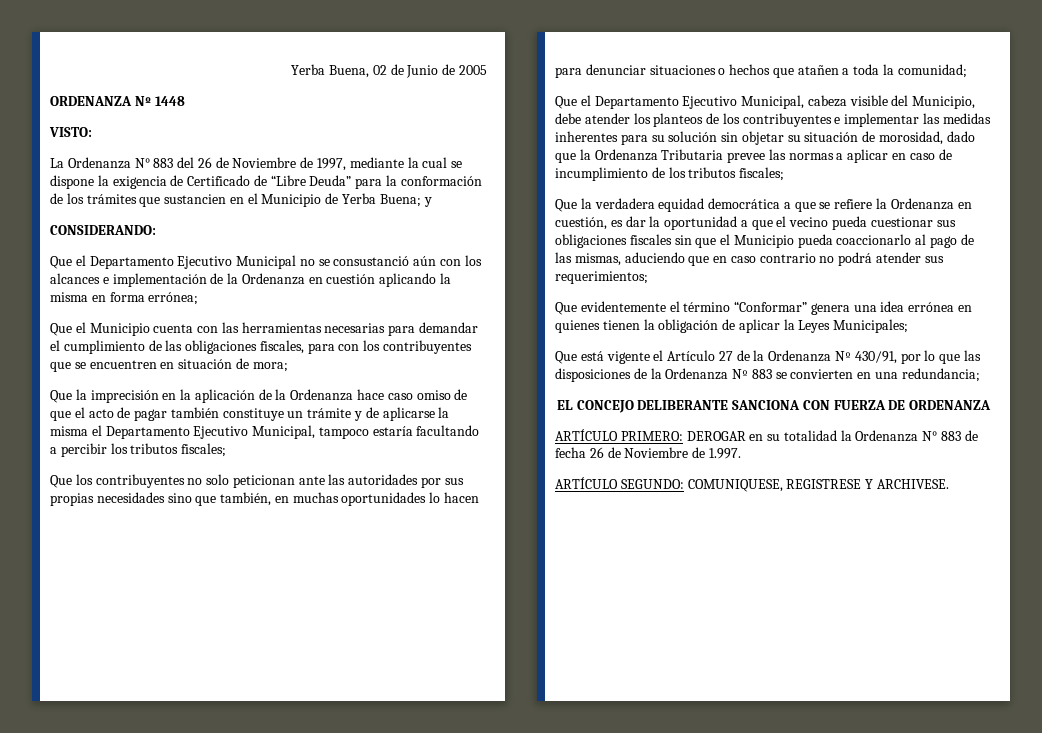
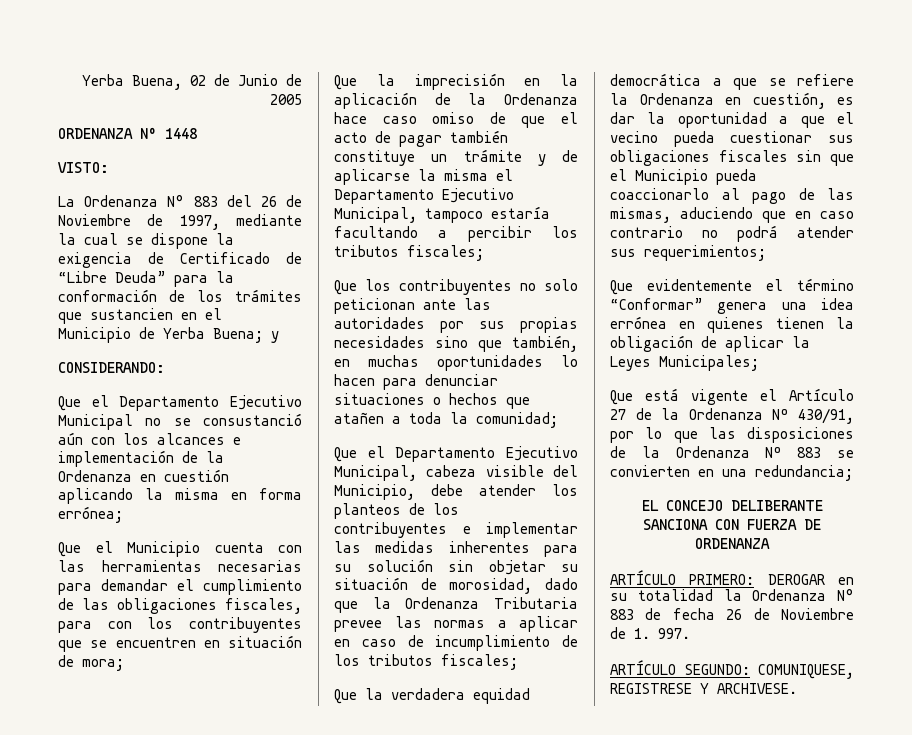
- ARTÍCULO PRIMERO: DEROGAR en su totalidad la Ordenanza N° 883 de fecha 26 de Noviembre de 1.997.
+ ARTÍCULO PRIMERO: DEROGAR en su totalidad la Ordenanza N° 883 de fecha 26 de Noviembre de 1. 997.

